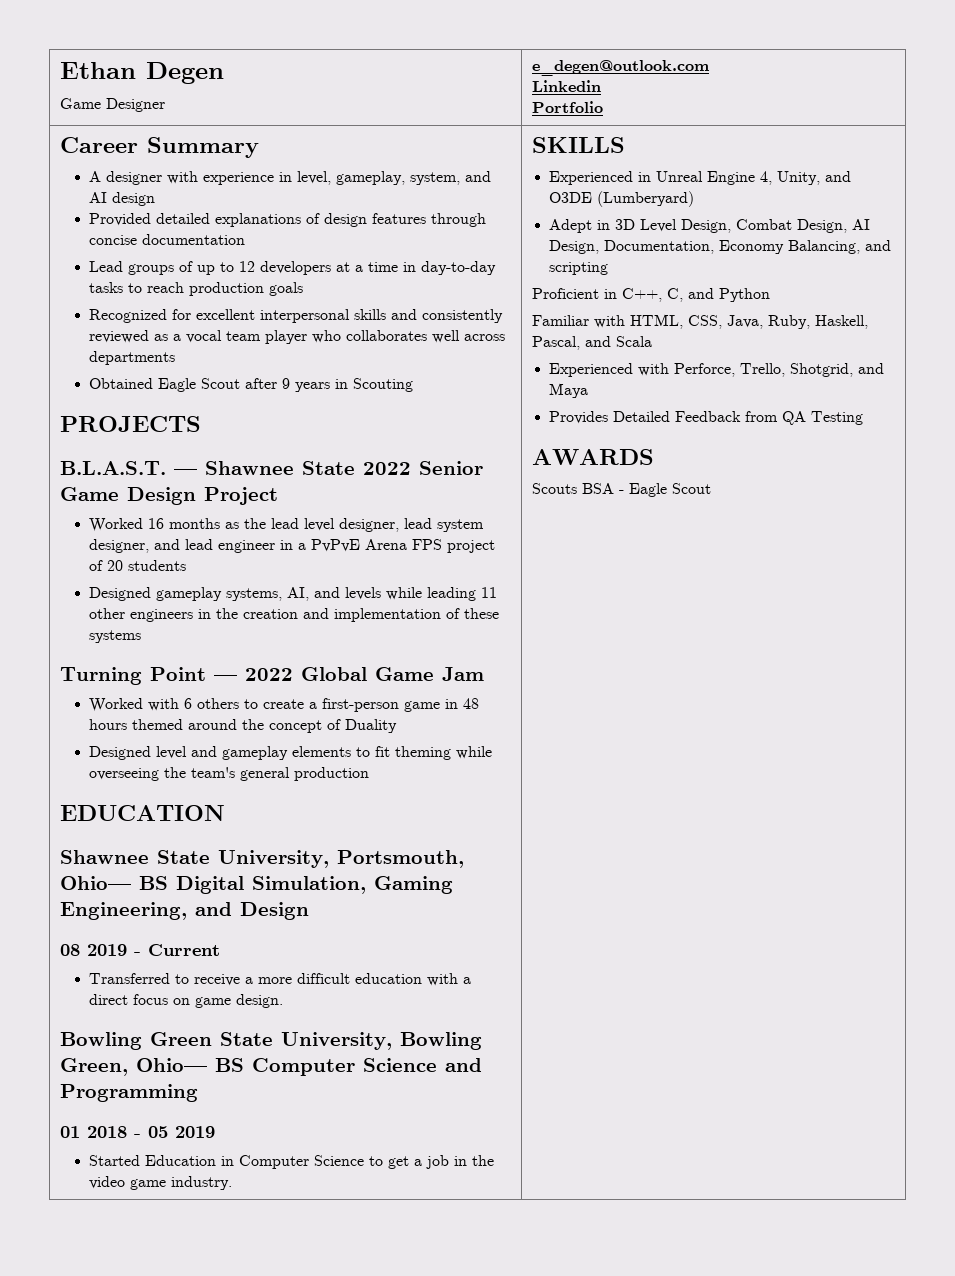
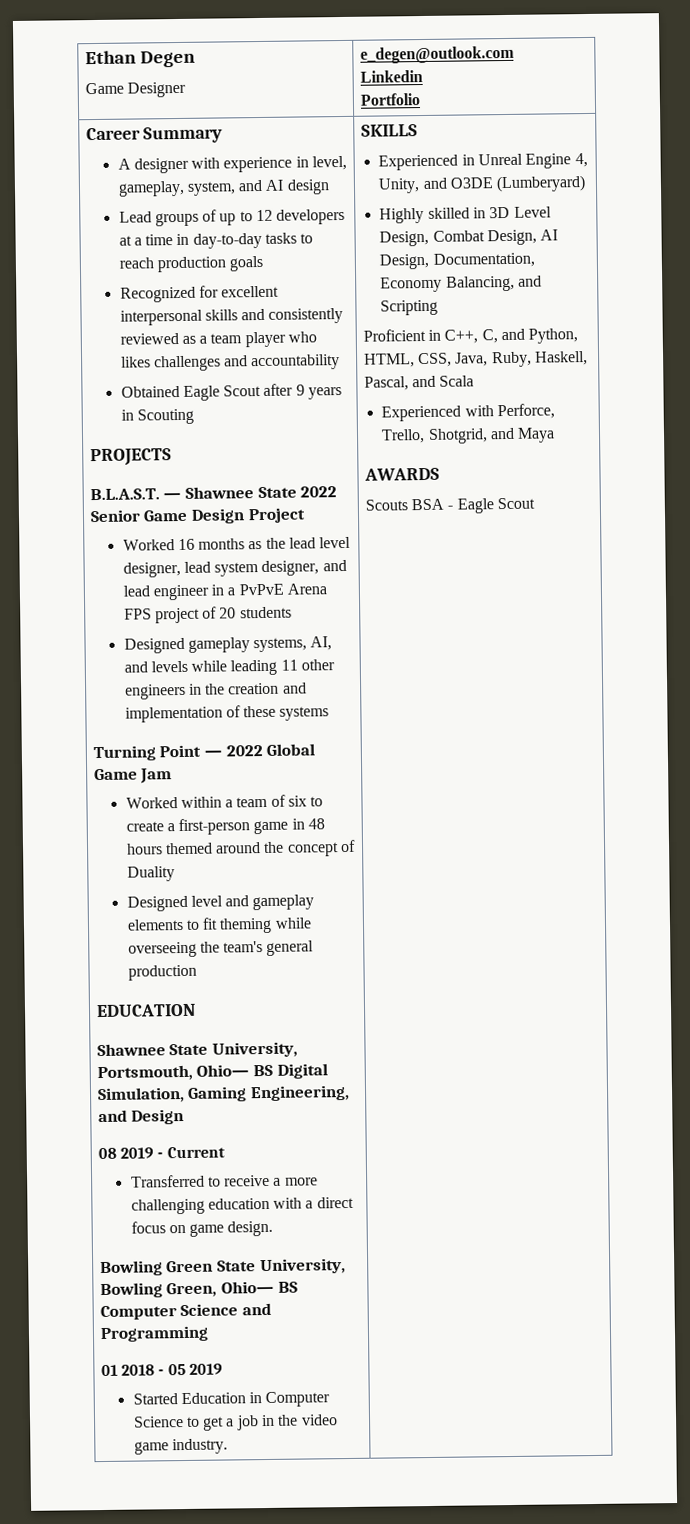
- Provided detailed explanations of design features through concise documentation
- Recognized for excellent interpersonal skills and consistently reviewed as a vocal team player who collaborates well across departments
+ Recognized for excellent interpersonal skills and consistently reviewed as a team player who likes challenges and accountability
- Worked with 6 others to create a first-person game in 48 hours themed around the concept of Duality
+ Worked within a team of six to create a first-person game in 48 hours themed around the concept of Duality
- Transferred to receive a more difficult education with a direct focus on game design.
+ Transferred to receive a more challenging education with a direct focus on game design.
- Adept in 3D Level Design, Combat Design, AI Design, Documentation, Economy Balancing, and scripting
+ Highly skilled in 3D Level Design, Combat Design, AI Design, Documentation, Economy Balancing, and Scripting
- Proficient in C++, C, and Python
- Familiar with HTML, CSS, Java, Ruby, Haskell, Pascal, and Scala
+ Proficient in C++, C, and Python, HTML, CSS, Java, Ruby, Haskell, Pascal, and Scala
- Provides Detailed Feedback from QA Testing

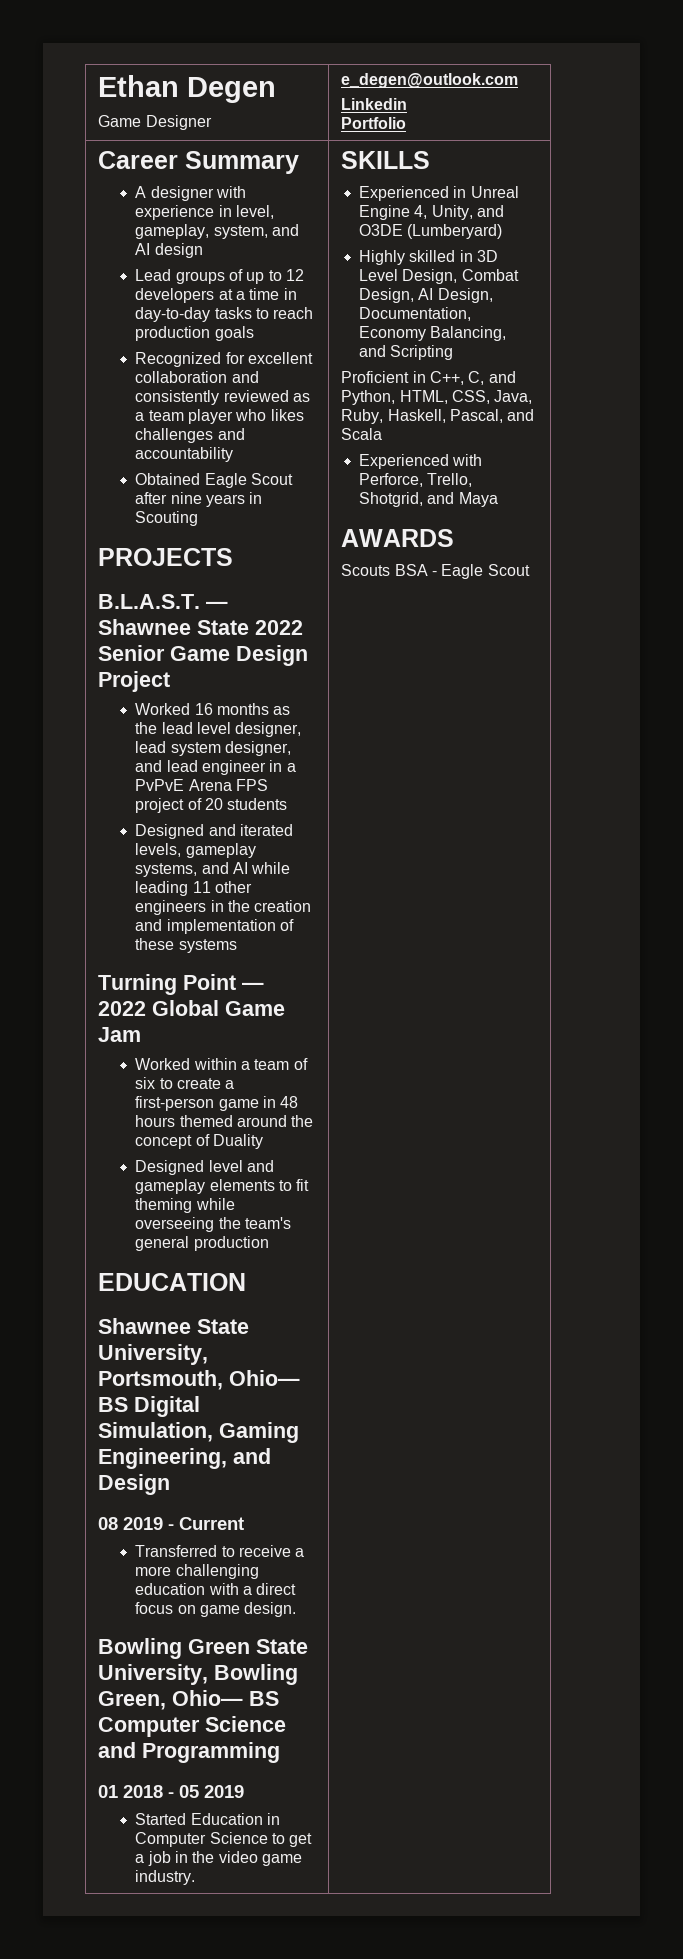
- Recognized for excellent interpersonal skills and consistently reviewed as a team player who likes challenges and accountability
+ Recognized for excellent collaboration and consistently reviewed as a team player who likes challenges and accountability
- Obtained Eagle Scout after 9 years in Scouting
+ Obtained Eagle Scout after nine years in Scouting
- Designed gameplay systems, AI, and levels while leading 11 other engineers in the creation and implementation of these systems
+ Designed and iterated levels, gameplay systems, and AI while leading 11 other engineers in the creation and implementation of these systems

